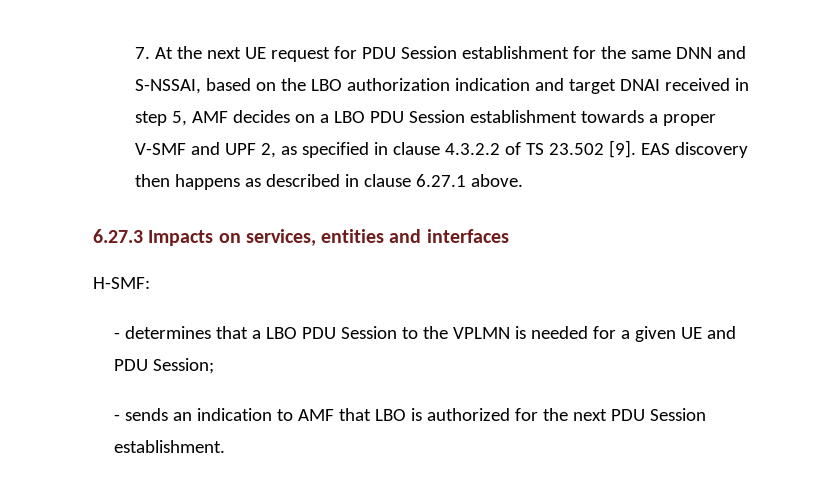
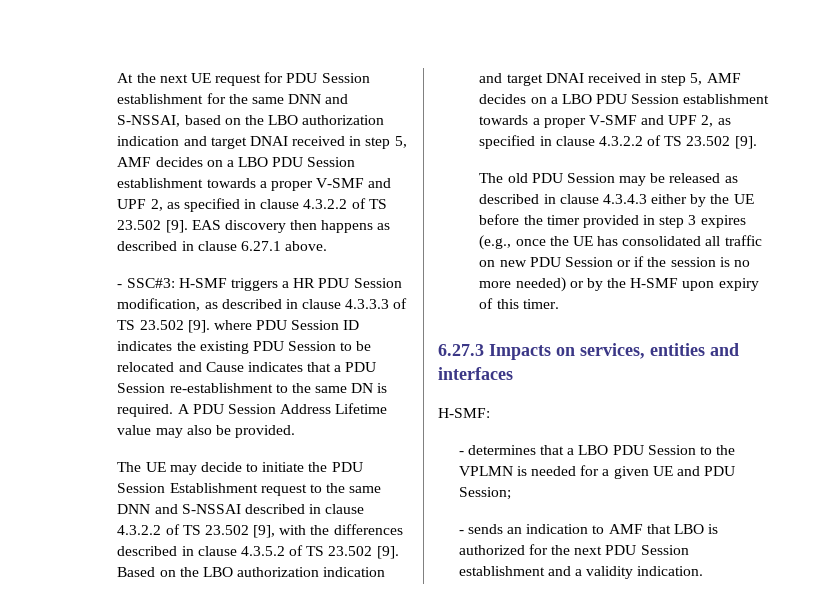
- 7. At the next UE request for PDU Session establishment for the same DNN and S-NSSAI, based on the LBO authorization indication and target DNAI received in step 5, AMF decides on a LBO PDU Session establishment towards a proper V-SMF and UPF 2, as specified in clause 4.3.2.2 of TS 23.502 [9].
+ At the next UE request for PDU Session establishment for the same DNN and S-NSSAI, based on the LBO authorization indication and target DNAI received in step 5, AMF decides on a LBO PDU Session establishment towards a proper V-SMF and UPF 2, as specified in clause 4.3.2.2 of TS 23.502 [9].
+ - SSC#3: H-SMF triggers a HR PDU Session modification, as described in clause 4.3.3.3 of TS 23.502 [9]. where PDU Session ID indicates the existing PDU Session to be relocated and Cause indicates that a PDU Session re-establishment to the same DN is required. A PDU Session Address Lifetime value may also be provided.
+ The UE may decide to initiate the PDU Session Establishment request to the same DNN and S-NSSAI described in clause 4.3.2.2 of TS 23.502 [9], with the differences described in clause 4.3.5.2 of TS 23.502 [9]. Based on the LBO authorization indication and target DNAI received in step 5, AMF decides on a LBO PDU Session establishment towards a proper V-SMF and UPF 2, as specified in clause 4.3.2.2 of TS 23.502 [9].
+ The old PDU Session may be released as described in clause 4.3.4.3 either by the UE before the timer provided in step 3 expires (e.g., once the UE has consolidated all traffic on new PDU Session or if the session is no more needed) or by the H-SMF upon expiry of this timer.
- - sends an indication to AMF that LBO is authorized for the next PDU Session establishment.
+ - sends an indication to AMF that LBO is authorized for the next PDU Session establishment and a validity indication.

